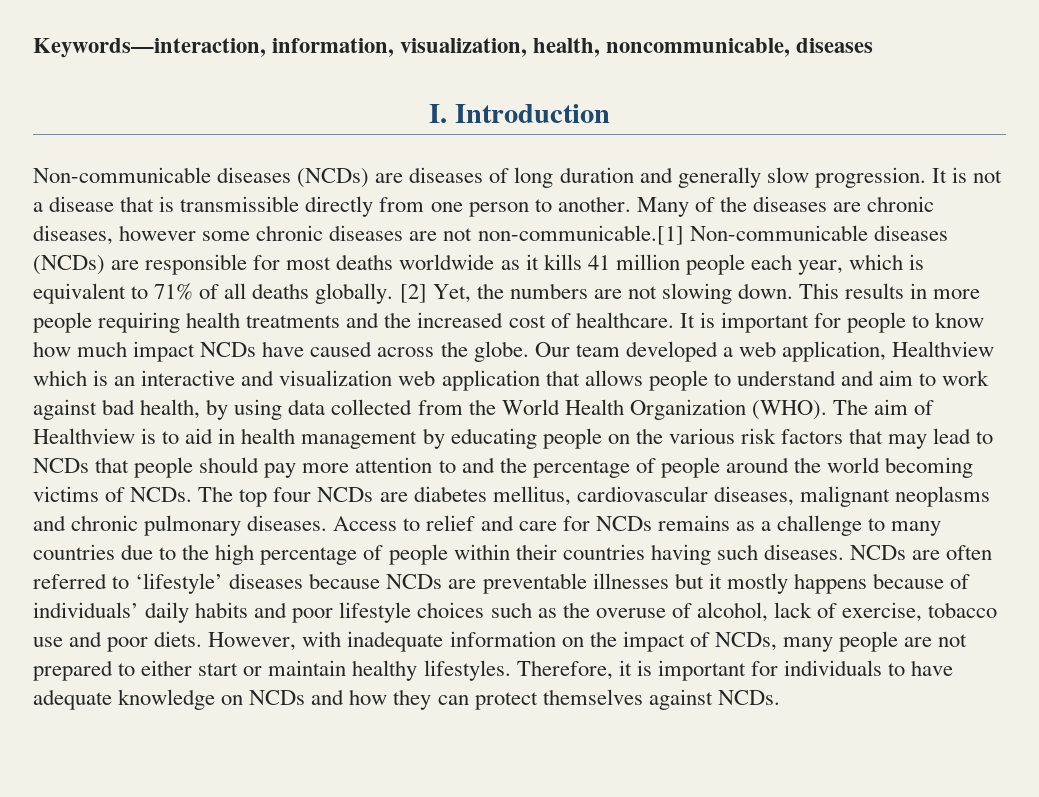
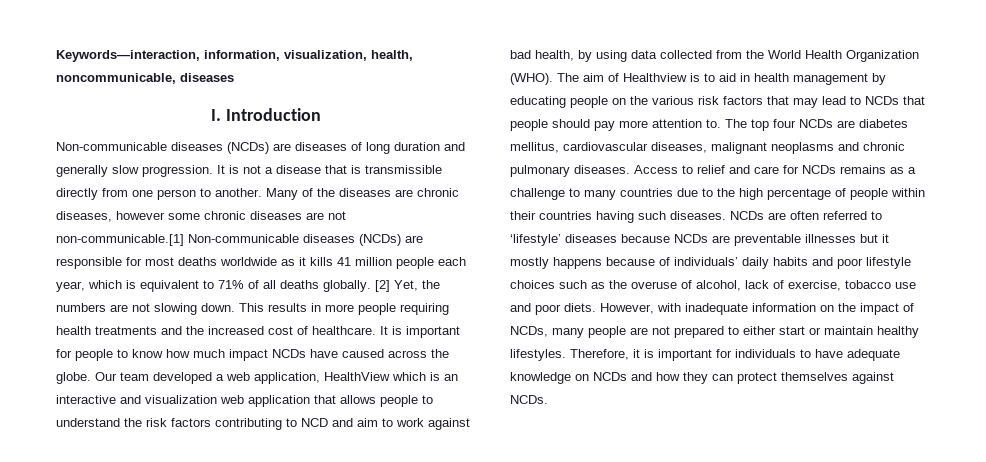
- Our team developed a web application, Healthview which is an interactive and visualization web application that allows people to understand and aim to work against bad health, by using data collected from the World Health Organization (WHO).
+ Our team developed a web application, HealthView which is an interactive and visualization web application that allows people to understand the risk factors contributing to NCD and aim to work against bad health, by using data collected from the World Health Organization (WHO).
- The aim of Healthview is to aid in health management by educating people on the various risk factors that may lead to NCDs that people should pay more attention to and the percentage of people around the world becoming victims of NCDs.
+ The aim of Healthview is to aid in health management by educating people on the various risk factors that may lead to NCDs that people should pay more attention to.

